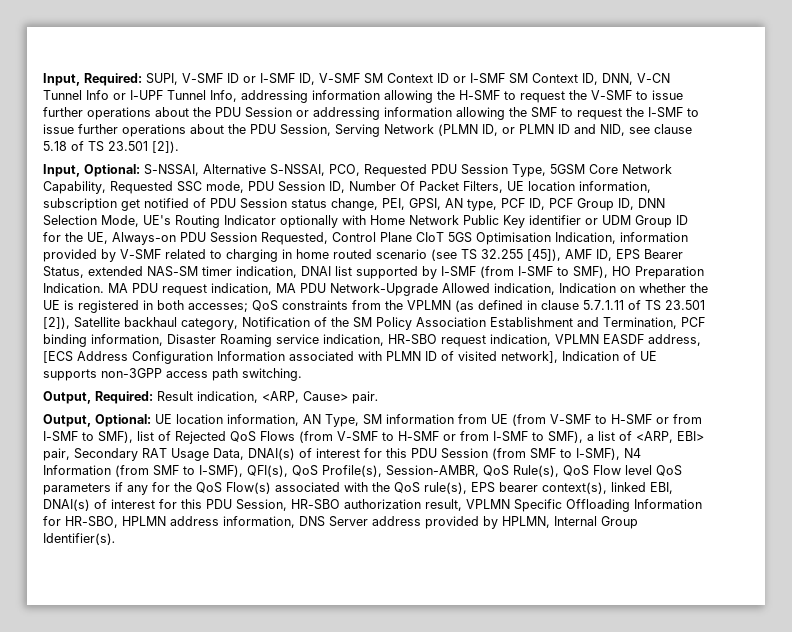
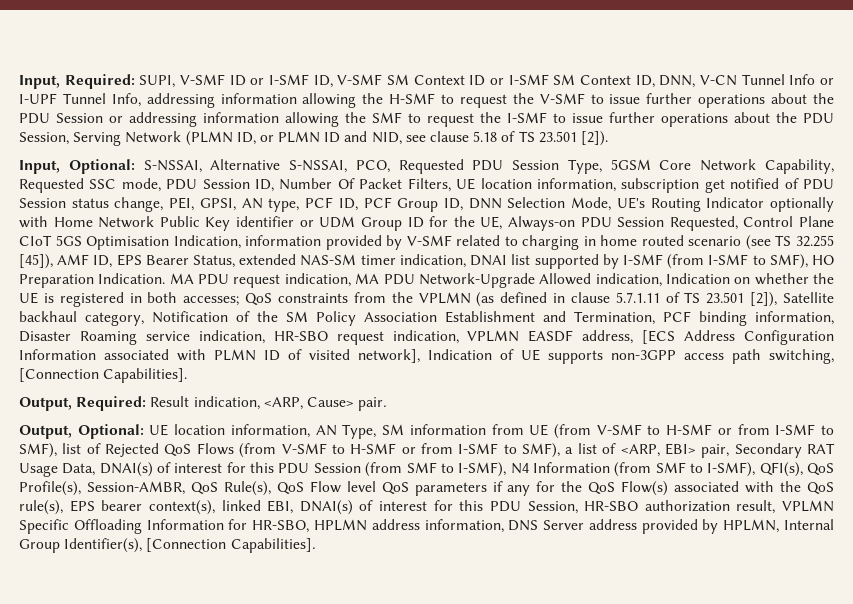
- QoS constraints from the VPLMN (as defined in clause 5.7.1.11 of TS 23.501 [2]), Satellite backhaul category, Notification of the SM Policy Association Establishment and Termination, PCF binding information, Disaster Roaming service indication, HR-SBO request indication, VPLMN EASDF address, [ECS Address Configuration Information associated with PLMN ID of visited network], Indication of UE supports non-3GPP access path switching.
+ QoS constraints from the VPLMN (as defined in clause 5.7.1.11 of TS 23.501 [2]), Satellite backhaul category, Notification of the SM Policy Association Establishment and Termination, PCF binding information, Disaster Roaming service indication, HR-SBO request indication, VPLMN EASDF address, [ECS Address Configuration Information associated with PLMN ID of visited network], Indication of UE supports non-3GPP access path switching, [Connection Capabilities].
- UE location information, AN Type, SM information from UE (from V-SMF to H-SMF or from I-SMF to SMF), list of Rejected QoS Flows (from V-SMF to H-SMF or from I-SMF to SMF), a list of <ARP, EBI> pair, Secondary RAT Usage Data, DNAI(s) of interest for this PDU Session (from SMF to I-SMF), N4 Information (from SMF to I-SMF), QFI(s), QoS Profile(s), Session-AMBR, QoS Rule(s), QoS Flow level QoS parameters if any for the QoS Flow(s) associated with the QoS rule(s), EPS bearer context(s), linked EBI, DNAI(s) of interest for this PDU Session, HR-SBO authorization result, VPLMN Specific Offloading Information for HR-SBO, HPLMN address information, DNS Server address provided by HPLMN, Internal Group Identifier(s).
+ UE location information, AN Type, SM information from UE (from V-SMF to H-SMF or from I-SMF to SMF), list of Rejected QoS Flows (from V-SMF to H-SMF or from I-SMF to SMF), a list of <ARP, EBI> pair, Secondary RAT Usage Data, DNAI(s) of interest for this PDU Session (from SMF to I-SMF), N4 Information (from SMF to I-SMF), QFI(s), QoS Profile(s), Session-AMBR, QoS Rule(s), QoS Flow level QoS parameters if any for the QoS Flow(s) associated with the QoS rule(s), EPS bearer context(s), linked EBI, DNAI(s) of interest for this PDU Session, HR-SBO authorization result, VPLMN Specific Offloading Information for HR-SBO, HPLMN address information, DNS Server address provided by HPLMN, Internal Group Identifier(s), [Connection Capabilities].

